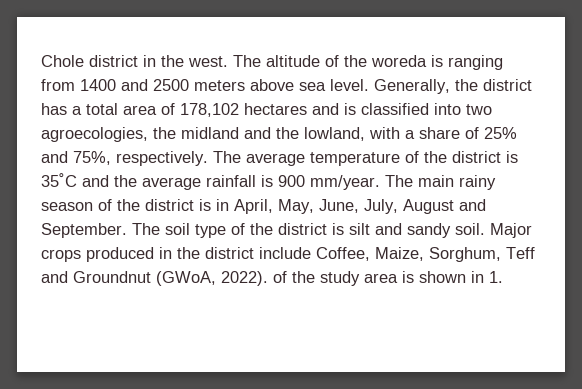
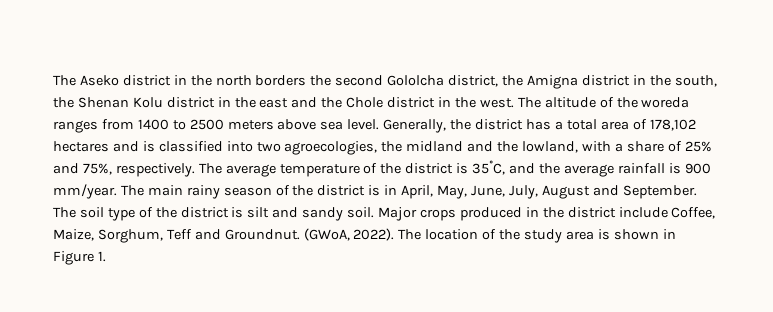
- Chole district in the west.
+ The Aseko district in the north borders the second Gololcha district, the Amigna district in the south, the Shenan Kolu district in the east and the Chole district in the west.
- The altitude of the woreda is ranging from 1400 and 2500 meters above sea level.
+ The altitude of the woreda ranges from 1400 to 2500 meters above sea level.
- The average temperature of the district is 35˚C and the average rainfall is 900 mm/year.
+ The average temperature of the district is 35˚C, and the average rainfall is 900 mm/year.
- Major crops produced in the district include Coffee, Maize, Sorghum, Teff and Groundnut (GWoA, 2022). of the study area is shown in 1.
+ Major crops produced in the district include Coffee, Maize, Sorghum, Teff and Groundnut. (GWoA, 2022). The location of the study area is shown in Figure 1.

